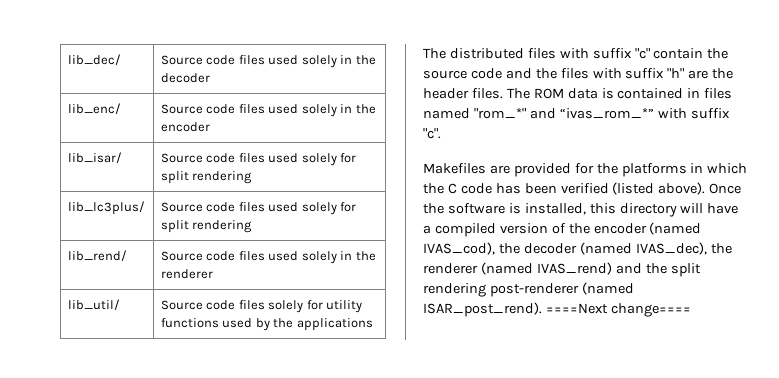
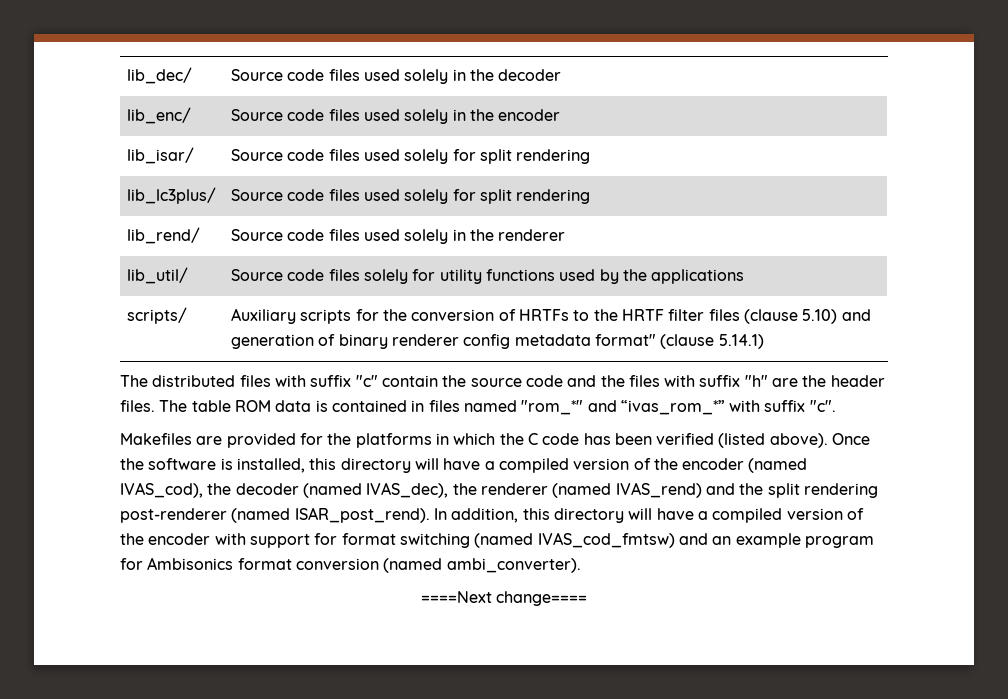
+ scripts/ | Auxiliary scripts for the conversion of HRTFs to the HRTF filter files (clause 5.10) and generation of binary renderer config metadata format" (clause 5.14.1)
- The ROM data is contained in files named "rom_*" and “ivas_rom_*” with suffix "c".
+ The table ROM data is contained in files named "rom_*" and “ivas_rom_*” with suffix "c".
- Once the software is installed, this directory will have a compiled version of the encoder (named IVAS_cod), the decoder (named IVAS_dec), the renderer (named IVAS_rend) and the split rendering post-renderer (named ISAR_post_rend). ====Next change====
+ Once the software is installed, this directory will have a compiled version of the encoder (named IVAS_cod), the decoder (named IVAS_dec), the renderer (named IVAS_rend) and the split rendering post-renderer (named ISAR_post_rend). In addition, this directory will have a compiled version of the encoder with support for format switching (named IVAS_cod_fmtsw) and an example program for Ambisonics format conversion (named ambi_converter).
+ ====Next change====

